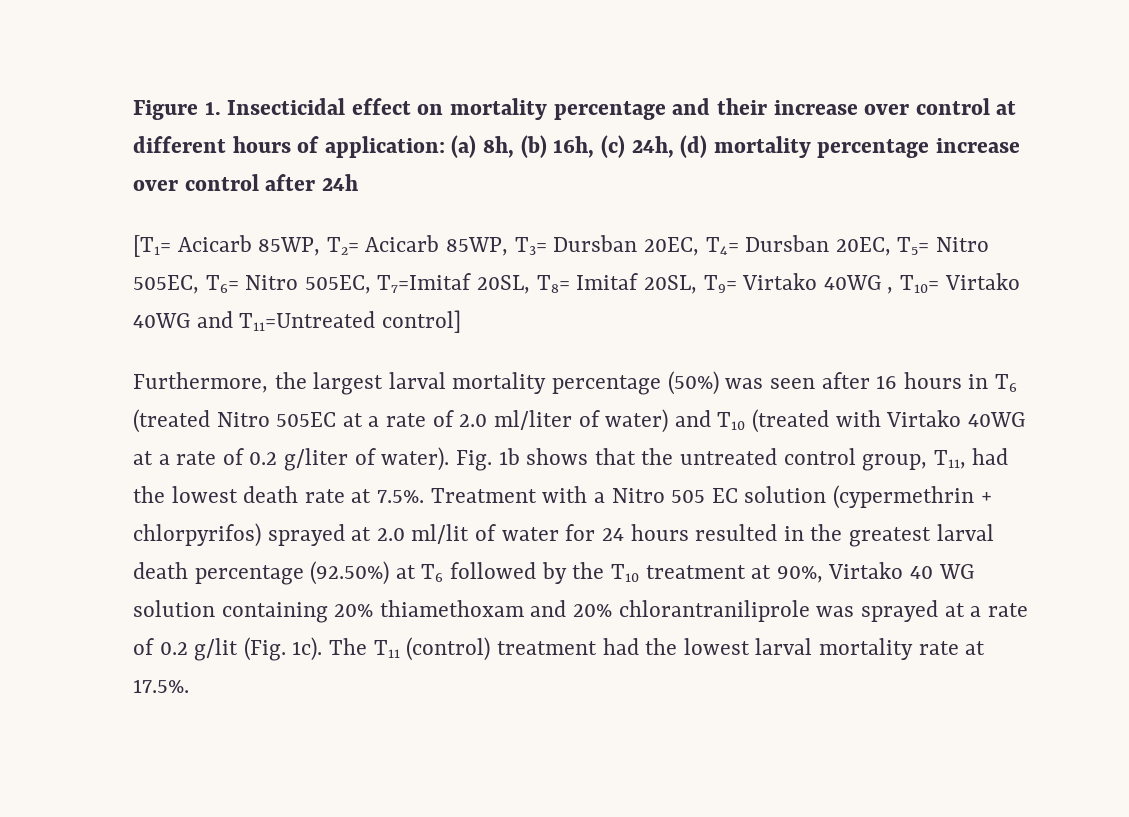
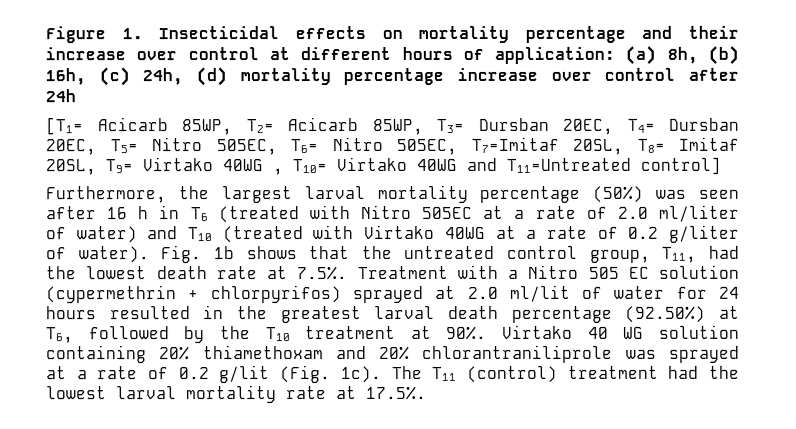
- Figure 1. Insecticidal effect on mortality percentage and their increase over control at different hours of application: (a) 8h, (b) 16h, (c) 24h, (d) mortality percentage increase over control after 24h
+ Figure 1. Insecticidal effects on mortality percentage and their increase over control at different hours of application: (a) 8h, (b) 16h, (c) 24h, (d) mortality percentage increase over control after 24h
- Furthermore, the largest larval mortality percentage (50%) was seen after 16 hours in T6 (treated Nitro 505EC at a rate of 2.0 ml/liter of water) and T10 (treated with Virtako 40WG at a rate of 0.2 g/liter of water).
+ Furthermore, the largest larval mortality percentage (50%) was seen after 16 h in T6 (treated with Nitro 505EC at a rate of 2.0 ml/liter of water) and T10 (treated with Virtako 40WG at a rate of 0.2 g/liter of water).
- Fig. 1b shows that the untreated control group, T11, had the lowest death rate at 7.5%. Treatment with a Nitro 505 EC solution (cypermethrin + chlorpyrifos) sprayed at 2.0 ml/lit of water for 24 hours resulted in the greatest larval death percentage (92.50%) at T6 followed by the T10 treatment at 90%, Virtako 40 WG solution containing 20% thiamethoxam and 20% chlorantraniliprole was sprayed at a rate of 0.2 g/lit (Fig. 1c).
+ Fig. 1b shows that the untreated control group, T11, had the lowest death rate at 7.5%. Treatment with a Nitro 505 EC solution (cypermethrin + chlorpyrifos) sprayed at 2.0 ml/lit of water for 24 hours resulted in the greatest larval death percentage (92.50%) at T6, followed by the T10 treatment at 90%. Virtako 40 WG solution containing 20% thiamethoxam and 20% chlorantraniliprole was sprayed at a rate of 0.2 g/lit (Fig. 1c).

